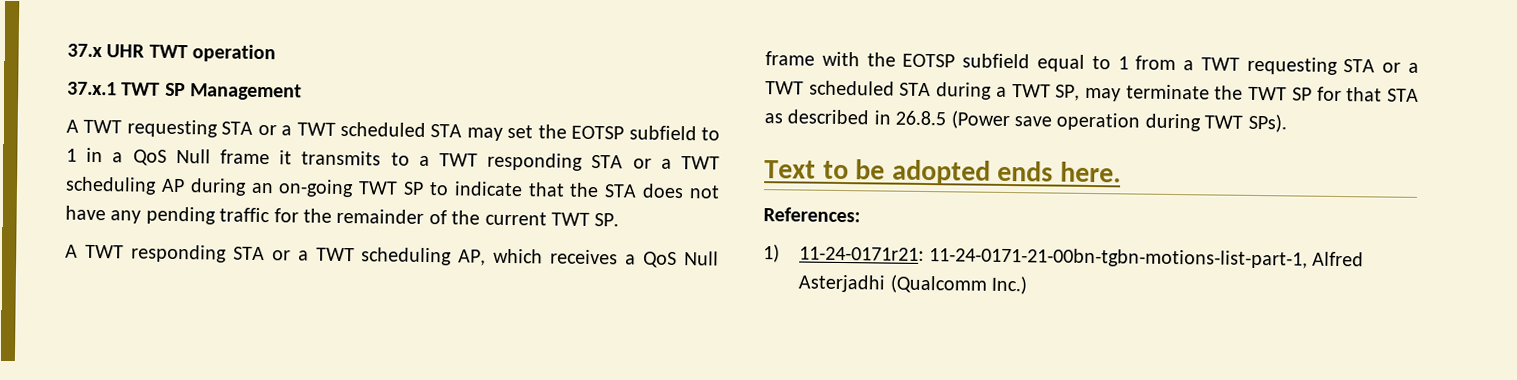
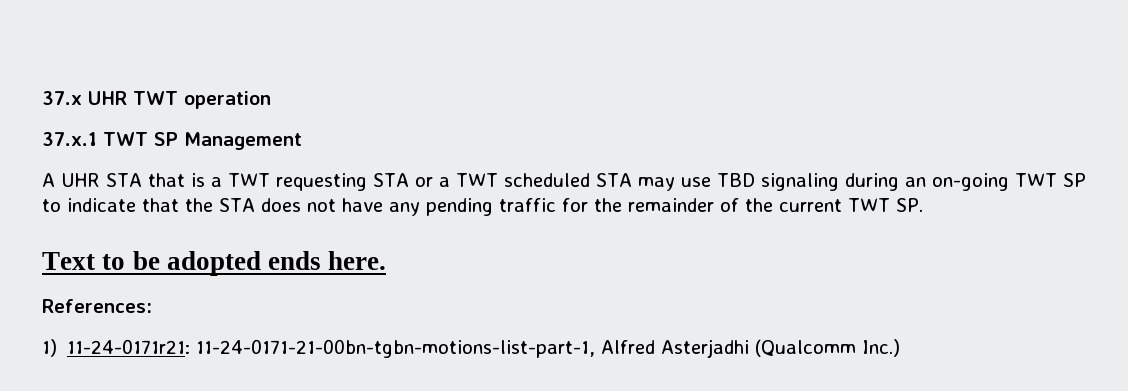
- A TWT requesting STA or a TWT scheduled STA may set the EOTSP subfield to 1 in a QoS Null frame it transmits to a TWT responding STA or a TWT scheduling AP during an on-going TWT SP to indicate that the STA does not have any pending traffic for the remainder of the current TWT SP.
+ A UHR STA that is a TWT requesting STA or a TWT scheduled STA may use TBD signaling during an on-going TWT SP to indicate that the STA does not have any pending traffic for the remainder of the current TWT SP.
- A TWT responding STA or a TWT scheduling AP, which receives a QoS Null frame with the EOTSP subfield equal to 1 from a TWT requesting STA or a TWT scheduled STA during a TWT SP, may terminate the TWT SP for that STA as described in 26.8.5 (Power save operation during TWT SPs).

